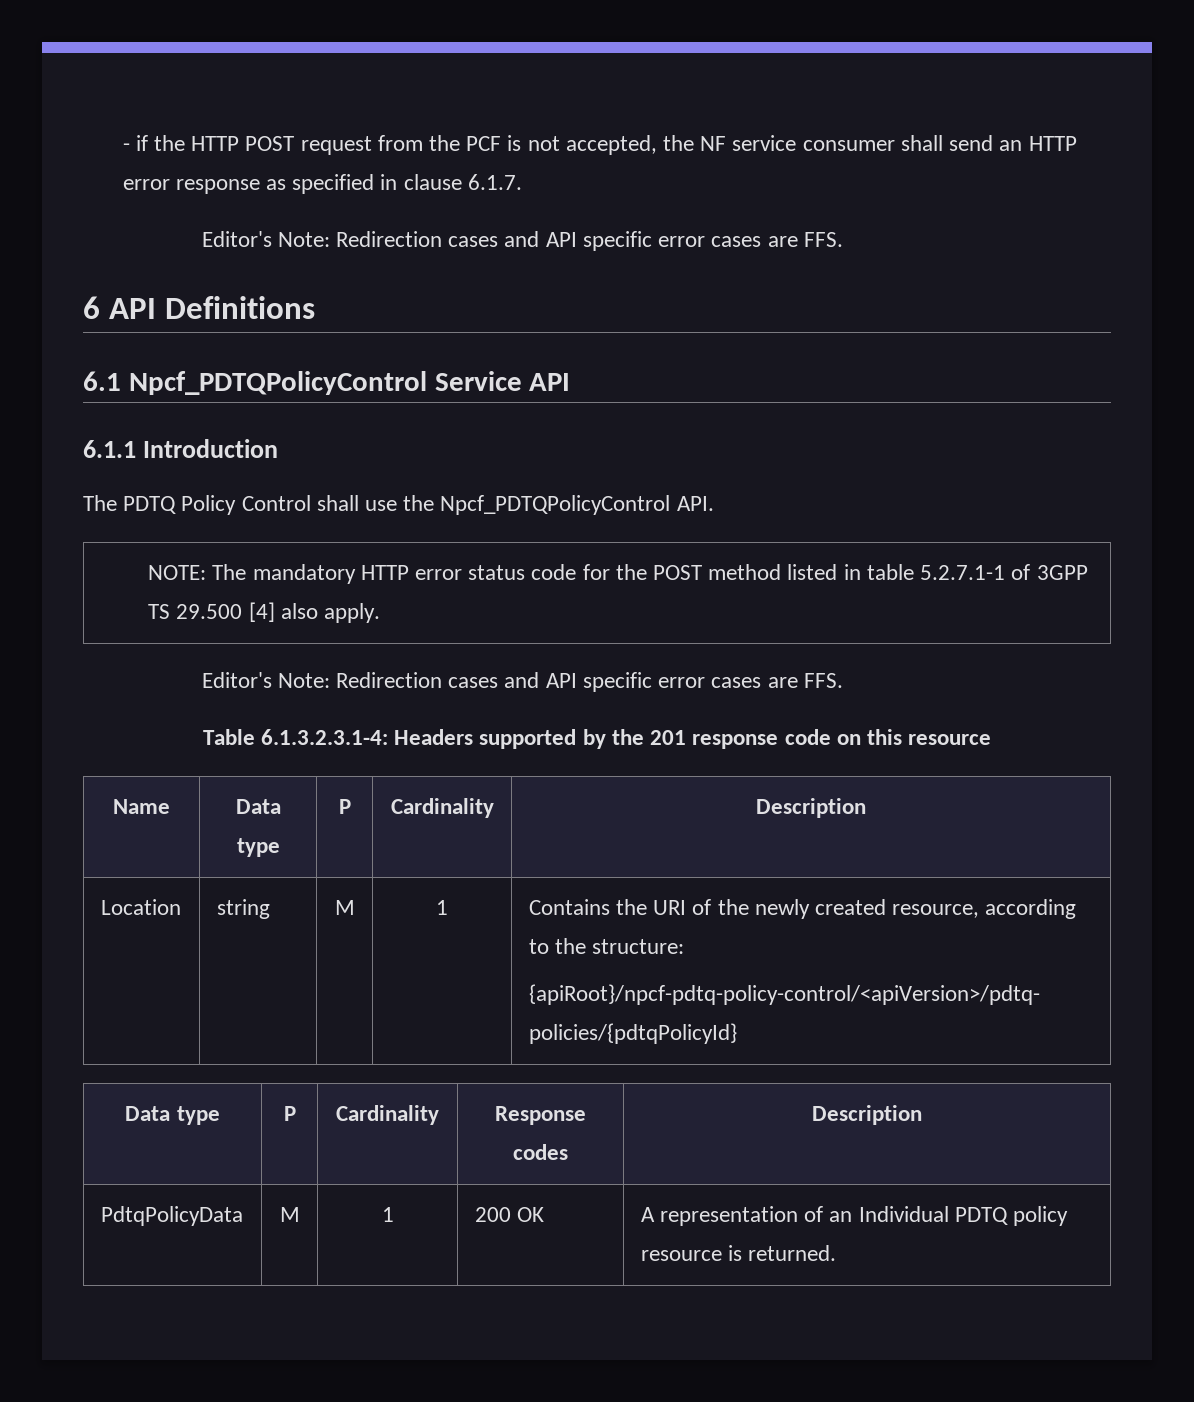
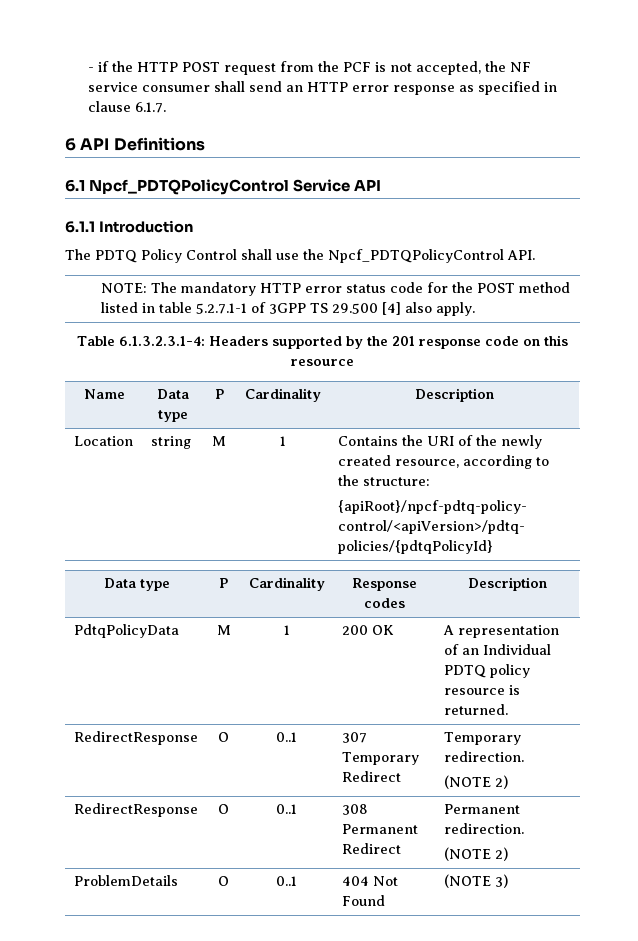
  - if the HTTP POST request from the PCF is not accepted, the NF service consumer shall send an HTTP error response as specified in clause 6.1.7.
- Editor's Note: Redirection cases and API specific error cases are FFS.
  NOTE: The mandatory HTTP error status code for the POST method listed in table 5.2.7.1-1 of 3GPP TS 29.500 [4] also apply.
- Editor's Note: Redirection cases and API specific error cases are FFS.
+ RedirectResponse | O | 0..1 | 307 Temporary Redirect | Temporary redirection.
+ (NOTE 2)
+ RedirectResponse | O | 0..1 | 308 Permanent Redirect | Permanent redirection.
+ (NOTE 2)
+ ProblemDetails | O | 0..1 | 404 Not Found | (NOTE 3)

